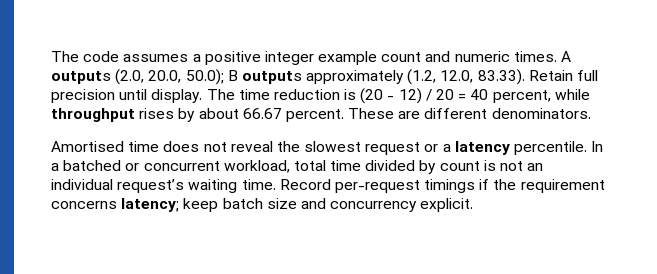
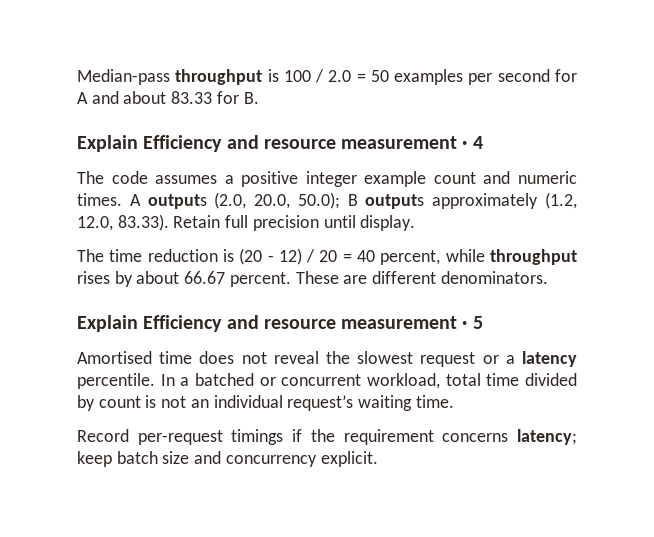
+ Median-pass throughput is 100 / 2.0 = 50 examples per second for A and about 83.33 for B.
+ Explain Efficiency and resource measurement · 4
- A outputs (2.0, 20.0, 50.0); B outputs approximately (1.2, 12.0, 83.33). Retain full precision until display. The time reduction is (20 - 12) / 20 = 40 percent, while throughput rises by about 66.67 percent.
+ A outputs (2.0, 20.0, 50.0); B outputs approximately (1.2, 12.0, 83.33). Retain full precision until display.
+ The time reduction is (20 - 12) / 20 = 40 percent, while throughput rises by about 66.67 percent.
+ Explain Efficiency and resource measurement · 5
- In a batched or concurrent workload, total time divided by count is not an individual request’s waiting time. Record per-request timings if the requirement concerns latency; keep batch size and concurrency explicit.
+ In a batched or concurrent workload, total time divided by count is not an individual request’s waiting time.
+ Record per-request timings if the requirement concerns latency; keep batch size and concurrency explicit.

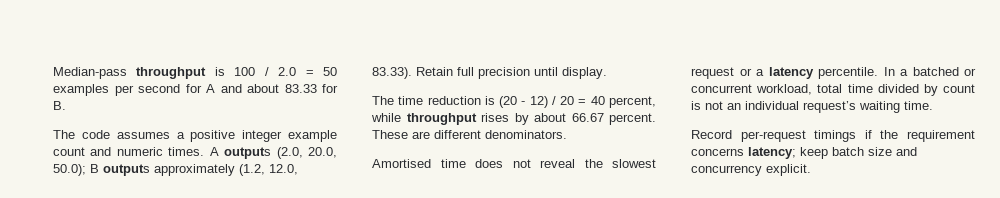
- Explain Efficiency and resource measurement · 4
- Explain Efficiency and resource measurement · 5

